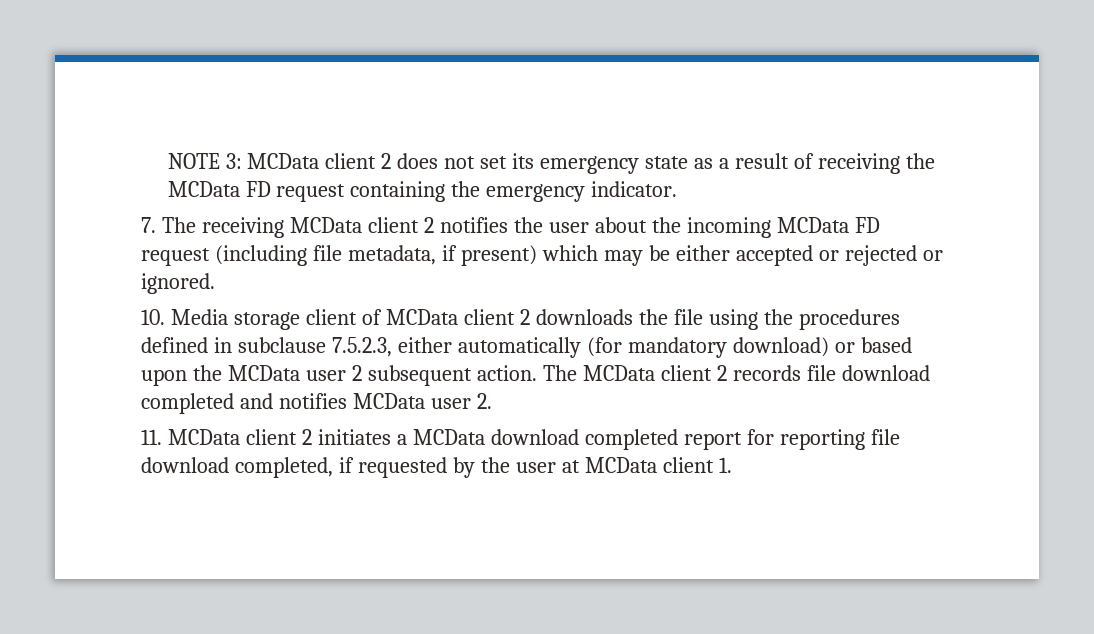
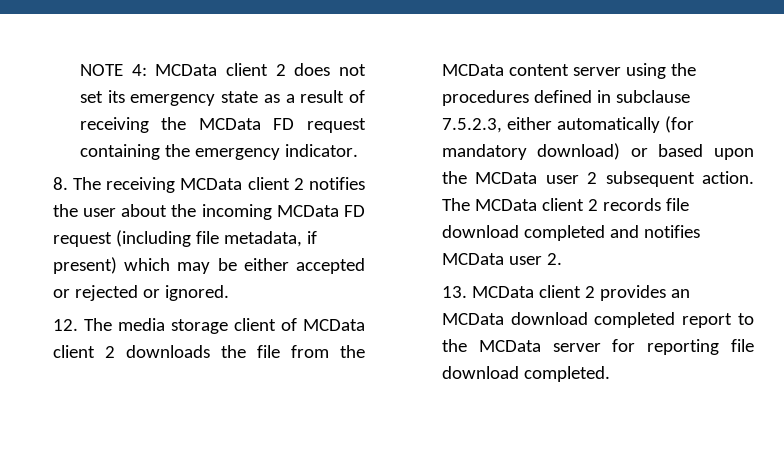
- NOTE 3: MCData client 2 does not set its emergency state as a result of receiving the MCData FD request containing the emergency indicator.
+ NOTE 4: MCData client 2 does not set its emergency state as a result of receiving the MCData FD request containing the emergency indicator.
- 7. The receiving MCData client 2 notifies the user about the incoming MCData FD request (including file metadata, if present) which may be either accepted or rejected or ignored.
+ 8. The receiving MCData client 2 notifies the user about the incoming MCData FD request (including file metadata, if present) which may be either accepted or rejected or ignored.
- 10. Media storage client of MCData client 2 downloads the file using the procedures defined in subclause 7.5.2.3, either automatically (for mandatory download) or based upon the MCData user 2 subsequent action.
+ 12. The media storage client of MCData client 2 downloads the file from the MCData content server using the procedures defined in subclause 7.5.2.3, either automatically (for mandatory download) or based upon the MCData user 2 subsequent action.
- 11. MCData client 2 initiates a MCData download completed report for reporting file download completed, if requested by the user at MCData client 1.
+ 13. MCData client 2 provides an MCData download completed report to the MCData server for reporting file download completed.

